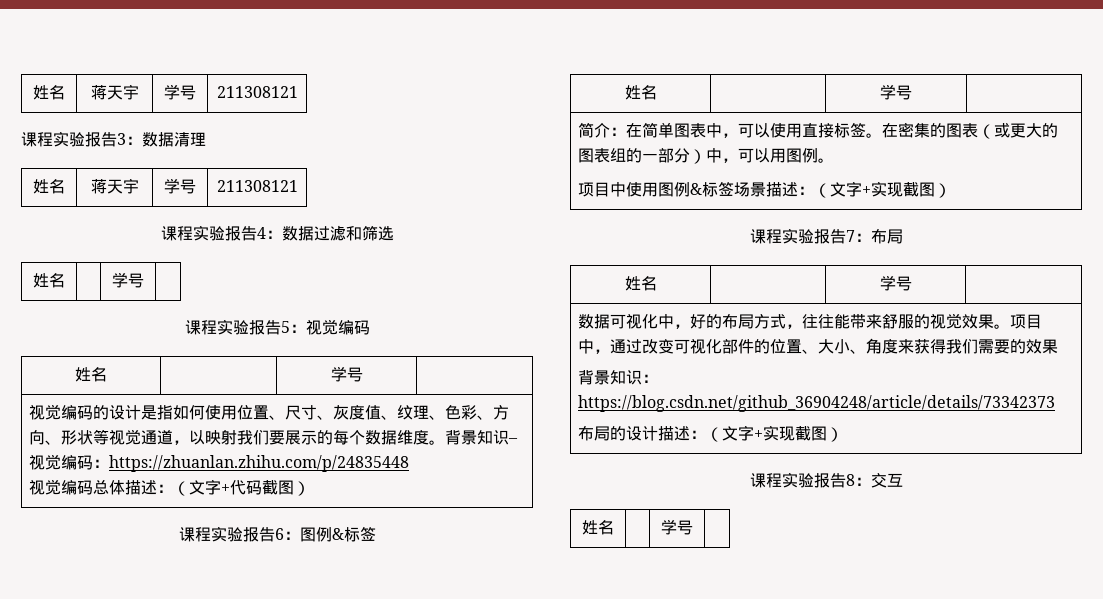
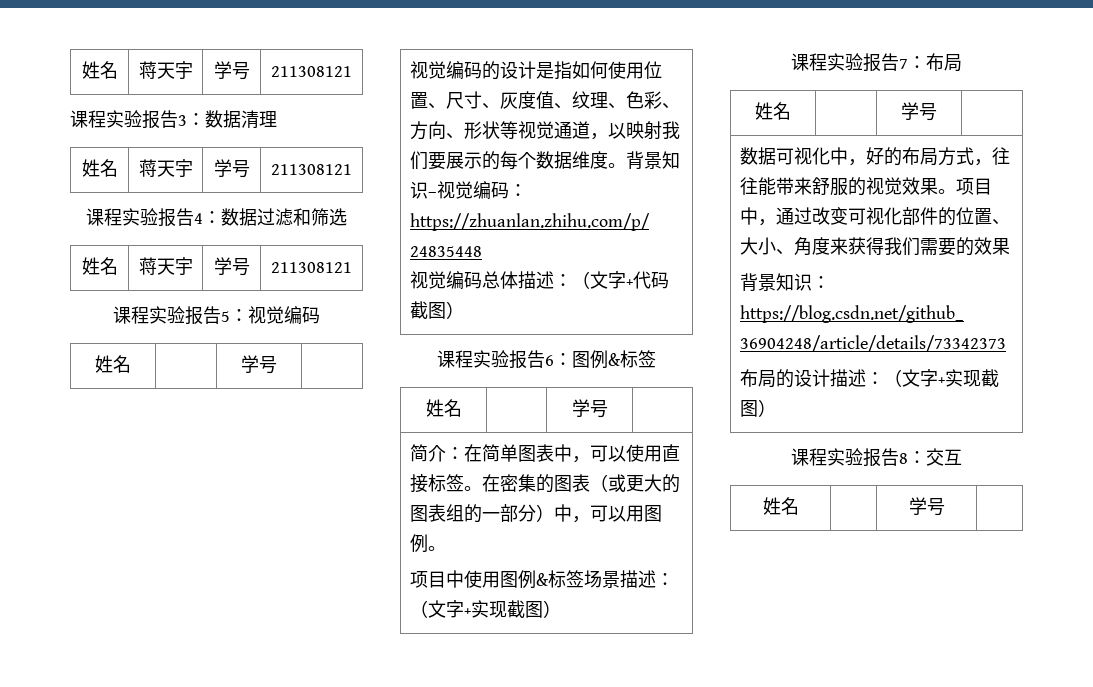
  课程实验报告4：数据过滤和筛选
- 姓名 | | 学号 |
+ 姓名 | 蒋天宇 | 学号 | 211308121

